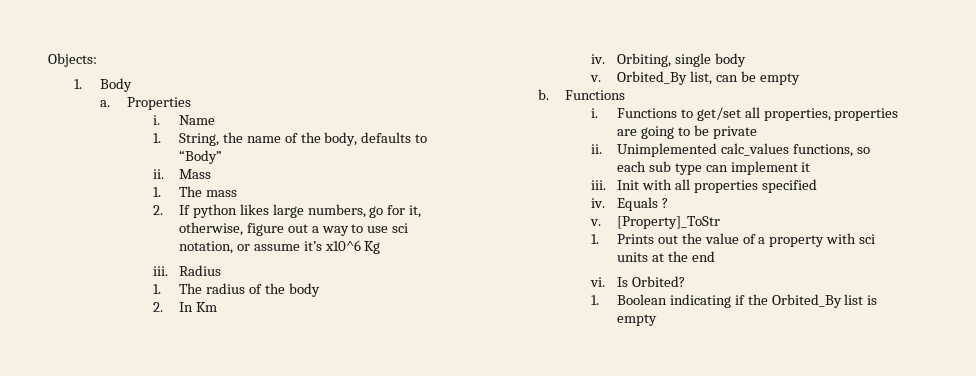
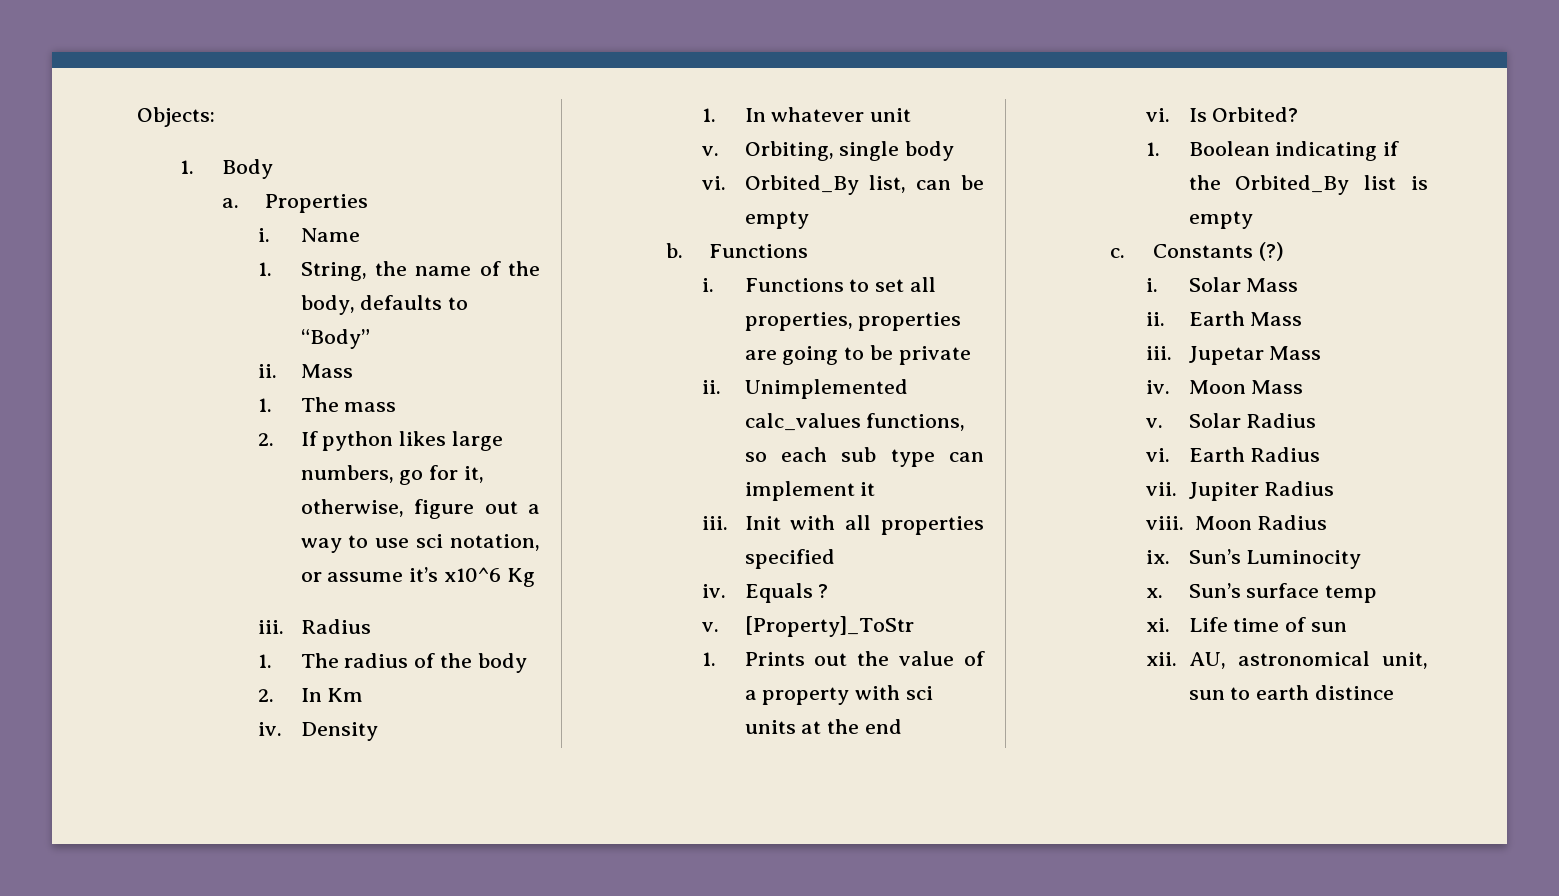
+ Density
+ 1. In whatever unit
+ v.
  Orbiting, single body
- v.
+ vi.
- Functions to get/set all properties, properties are going to be private
+ Functions to set all properties, properties are going to be private
+ c. Constants (?)
+ i. Solar Mass
+ ii. Earth Mass
+ iii. Jupetar Mass
+ iv. Moon Mass
+ v. Solar Radius
+ vi. Earth Radius
+ vii. Jupiter Radius
+ viii. Moon Radius
+ ix. Sun’s Luminocity
+ x. Sun’s surface temp
+ xi. Life time of sun
+ xii. AU, astronomical unit, sun to earth distince

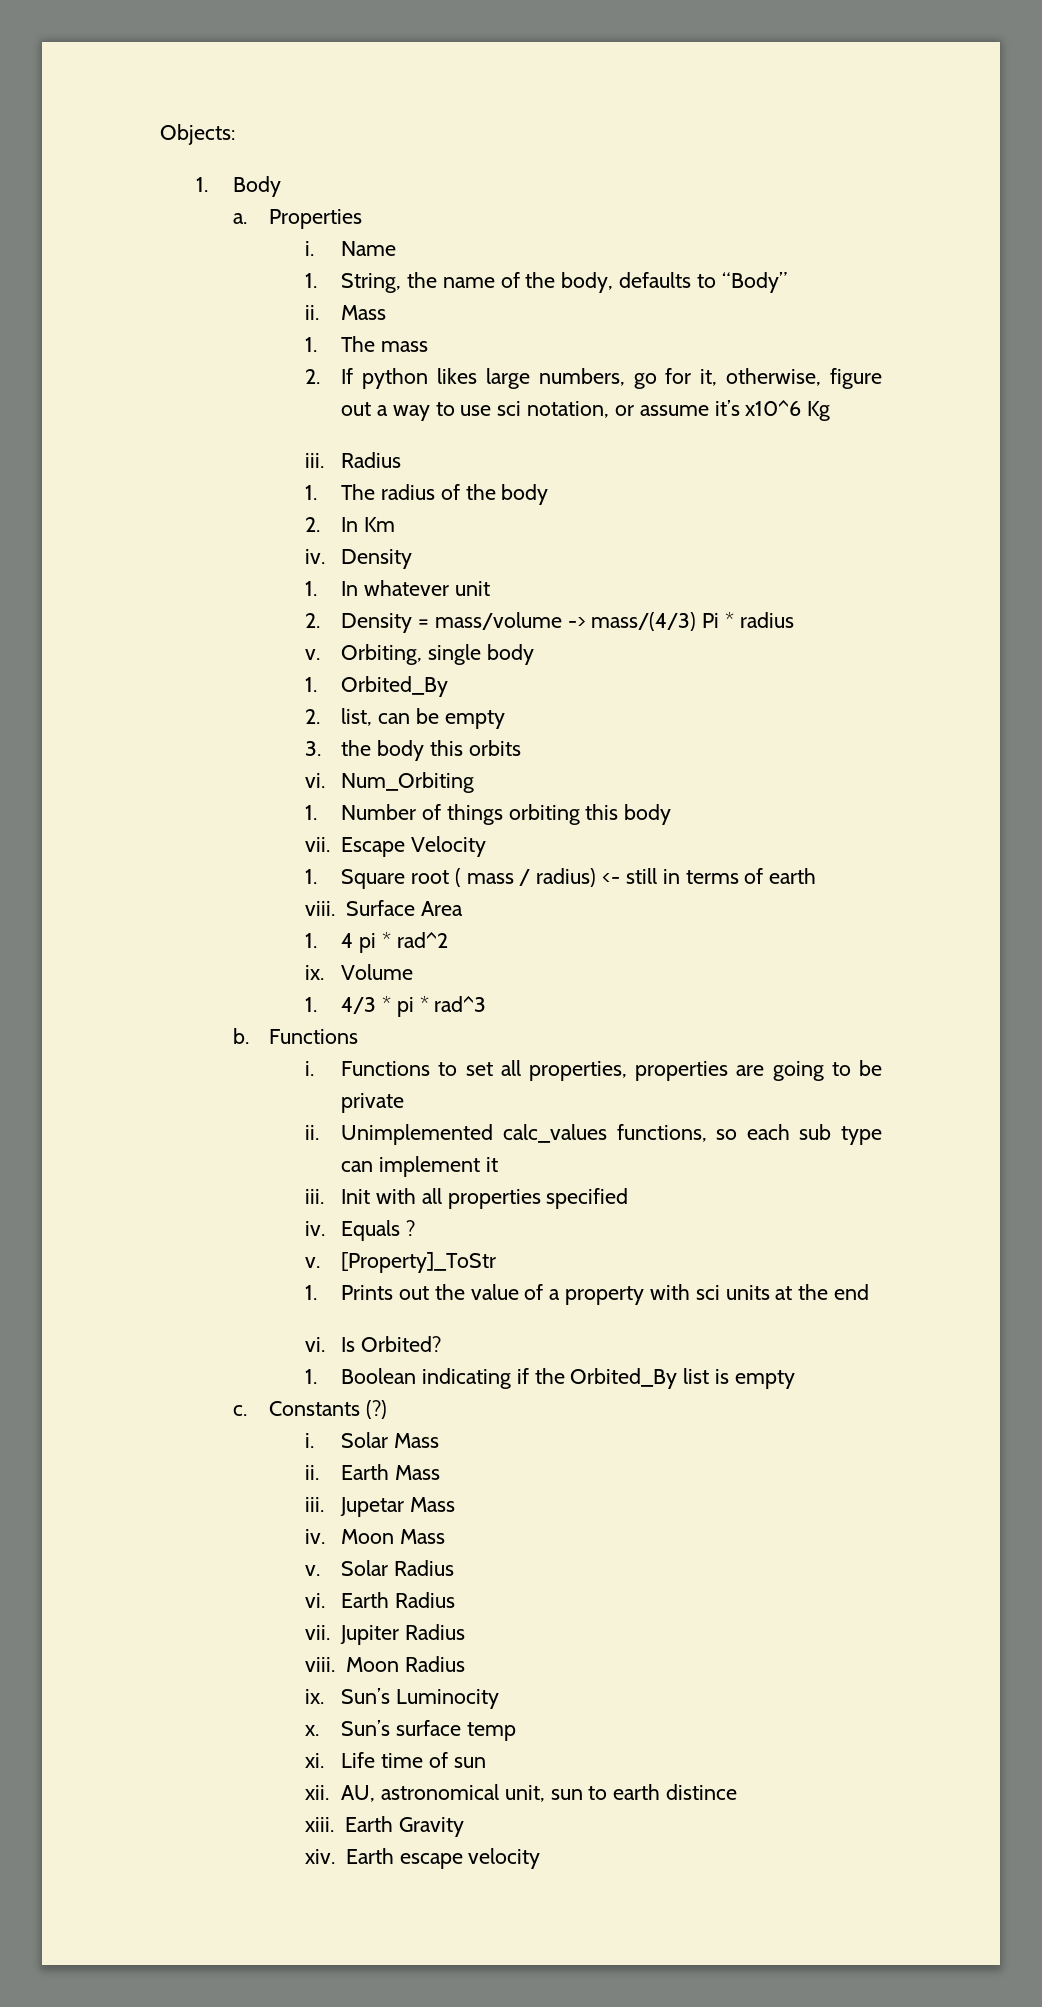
+ 2. Density = mass/volume -> mass/(4/3) Pi * radius
- vi. Orbited_By list, can be empty
+ 1. Orbited_By
+ 2. list, can be empty
+ 3. the body this orbits
+ vi. Num_Orbiting
+ 1. Number of things orbiting this body
+ vii. Escape Velocity
+ 1. Square root ( mass / radius) <- still in terms of earth
+ viii. Surface Area
+ 1. 4 pi * rad^2
+ ix. Volume
+ 1. 4/3 * pi * rad^3
+ xiii. Earth Gravity
+ xiv. Earth escape velocity

